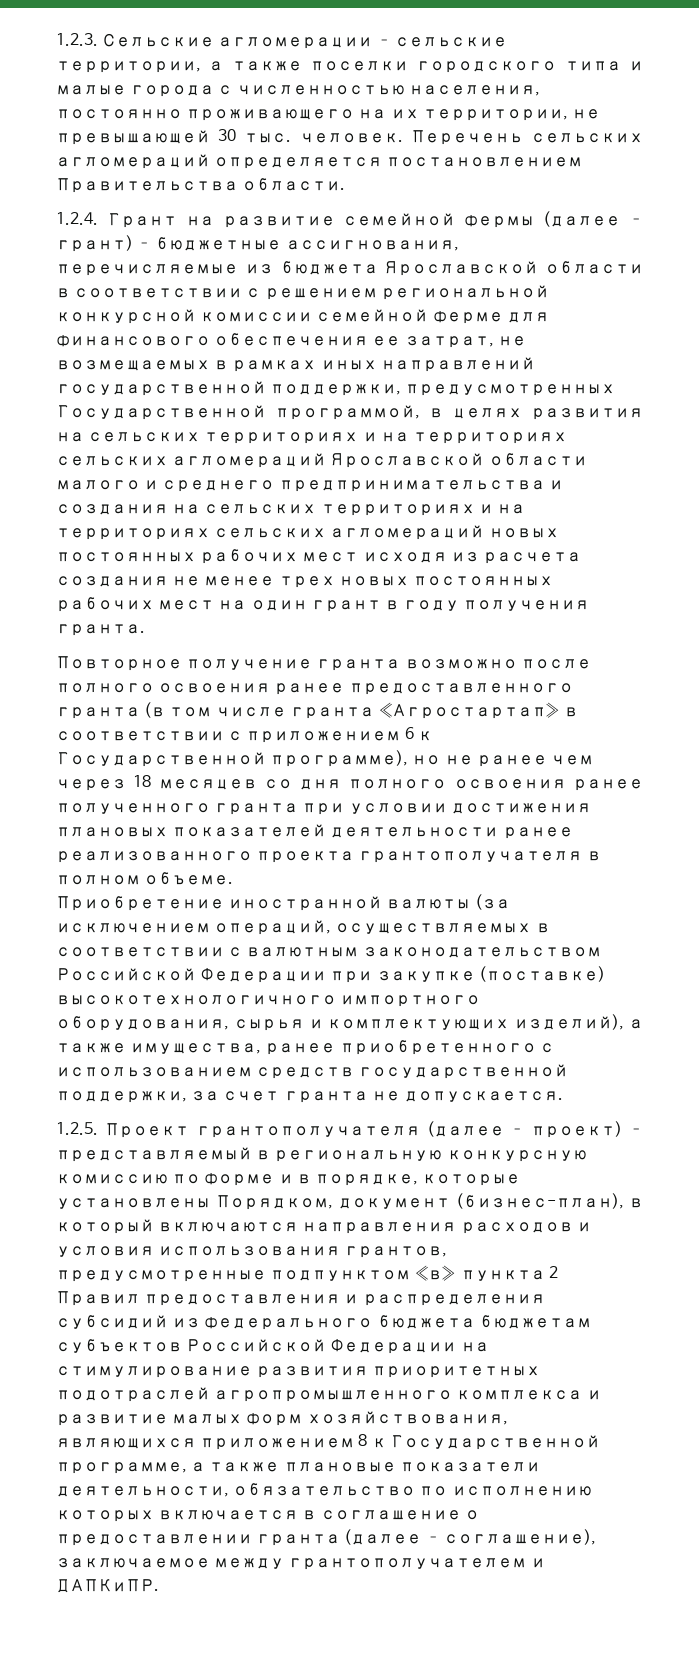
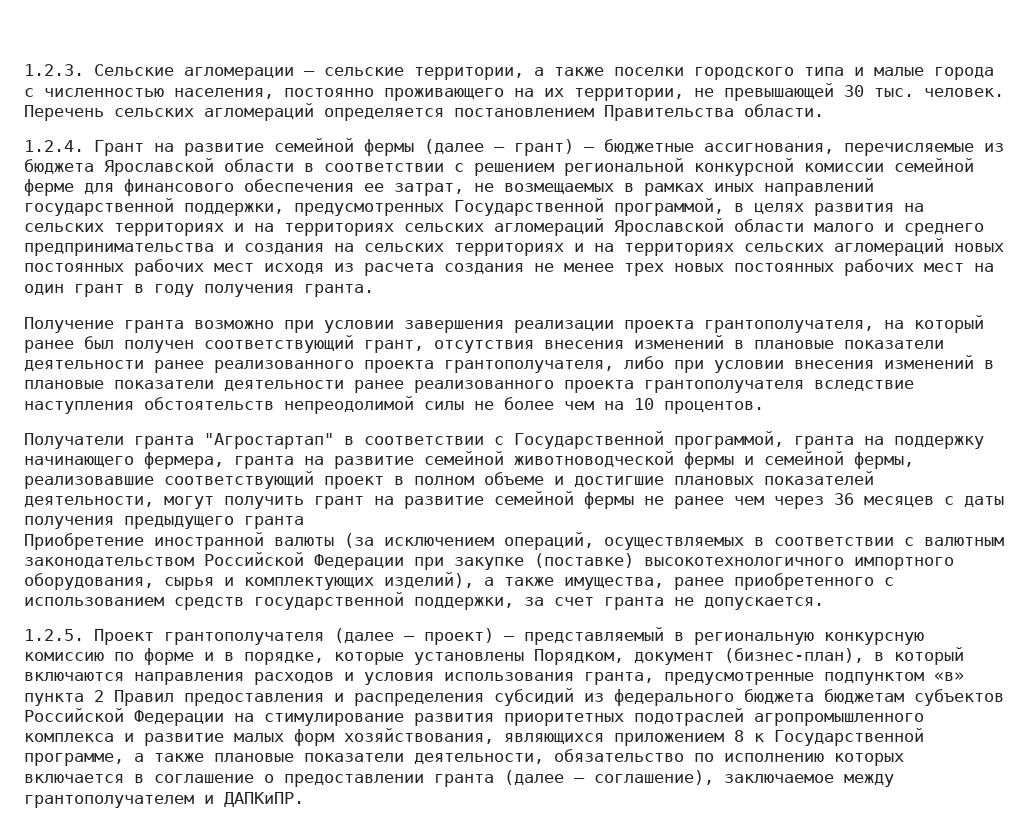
- Повторное получение гранта возможно после полного освоения ранее предоставленного гранта (в том числе гранта «Агростартап» в соответствии с приложением 6 к Государственной программе), но не ранее чем через 18 месяцев со дня полного освоения ранее полученного гранта при условии достижения плановых показателей деятельности ранее реализованного проекта грантополучателя в полном объеме.
+ Получение гранта возможно при условии завершения реализации проекта грантополучателя, на который ранее был получен соответствующий грант, отсутствия внесения изменений в плановые показатели деятельности ранее реализованного проекта грантополучателя, либо при условии внесения изменений в плановые показатели деятельности ранее реализованного проекта грантополучателя вследствие наступления обстоятельств непреодолимой силы не более чем на 10 процентов.
+ Получатели гранта "Агростартап" в соответствии с Государственной программой, гранта на поддержку начинающего фермера, гранта на развитие семейной животноводческой фермы и семейной фермы, реализовавшие соответствующий проект в полном объеме и достигшие плановых показателей деятельности, могут получить грант на развитие семейной фермы не ранее чем через 36 месяцев с даты получения предыдущего гранта
- 1.2.5. Проект грантополучателя (далее – проект) – представляемый в региональную конкурсную комиссию по форме и в порядке, которые установлены Порядком, документ (бизнес-план), в который включаются направления расходов и условия использования грантов, предусмотренные подпунктом «в» пункта 2 Правил предоставления и распределения субсидий из федерального бюджета бюджетам субъектов Российской Федерации на стимулирование развития приоритетных подотраслей агропромышленного комплекса и развитие малых форм хозяйствования, являющихся приложением 8 к Государственной программе, а также плановые показатели деятельности, обязательство по исполнению которых включается в соглашение о предоставлении гранта (далее – соглашение), заключаемое между грантополучателем и ДАПКиПР.
+ 1.2.5. Проект грантополучателя (далее – проект) – представляемый в региональную конкурсную комиссию по форме и в порядке, которые установлены Порядком, документ (бизнес-план), в который включаются направления расходов и условия использования гранта, предусмотренные подпунктом «в» пункта 2 Правил предоставления и распределения субсидий из федерального бюджета бюджетам субъектов Российской Федерации на стимулирование развития приоритетных подотраслей агропромышленного комплекса и развитие малых форм хозяйствования, являющихся приложением 8 к Государственной программе, а также плановые показатели деятельности, обязательство по исполнению которых включается в соглашение о предоставлении гранта (далее – соглашение), заключаемое между грантополучателем и ДАПКиПР.

